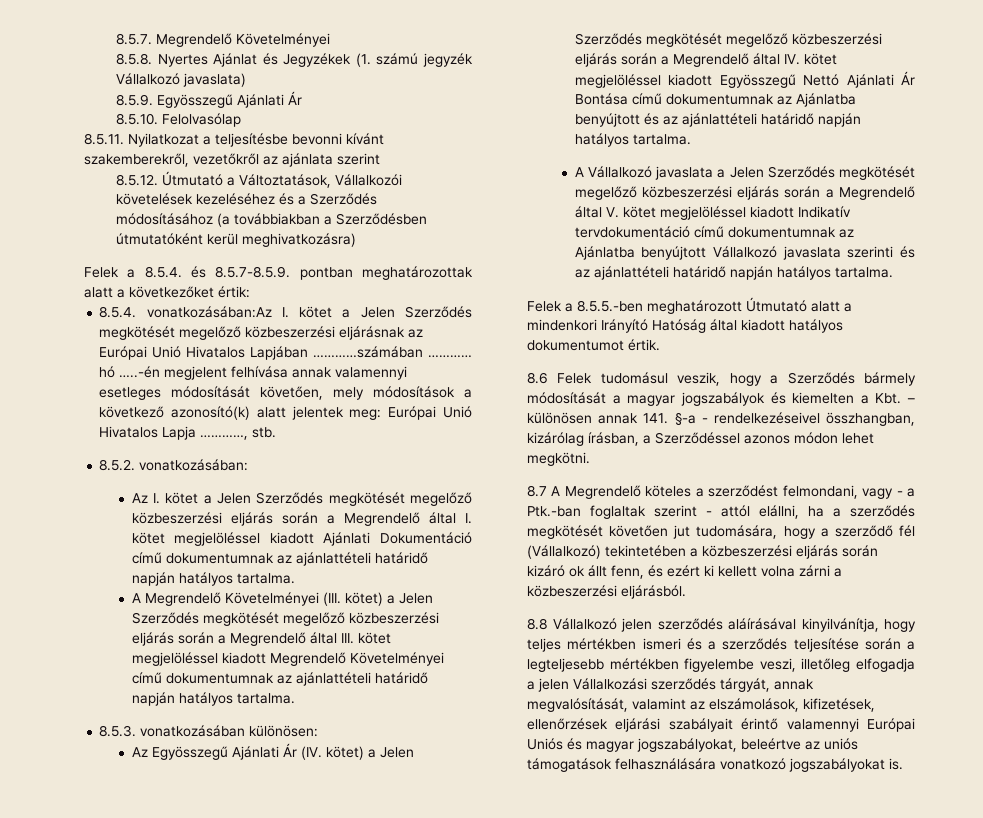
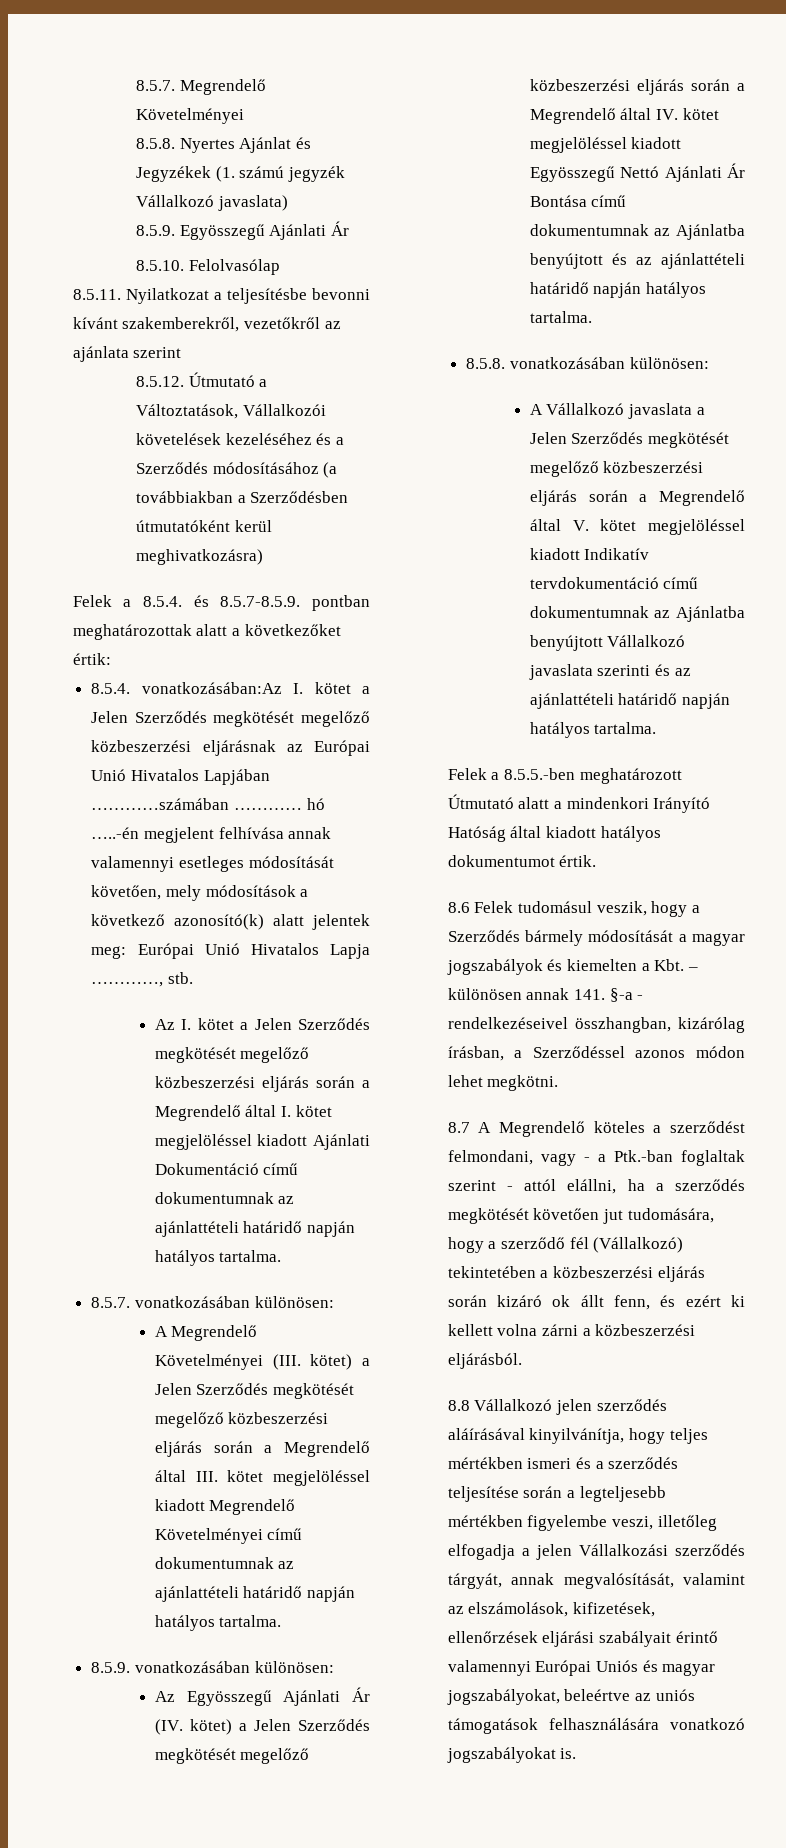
- 8.5.2. vonatkozásában:
+ 8.5.7. vonatkozásában különösen:
- 8.5.3. vonatkozásában különösen:
+ 8.5.9. vonatkozásában különösen:
+ 8.5.8. vonatkozásában különösen:

